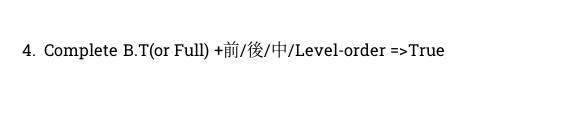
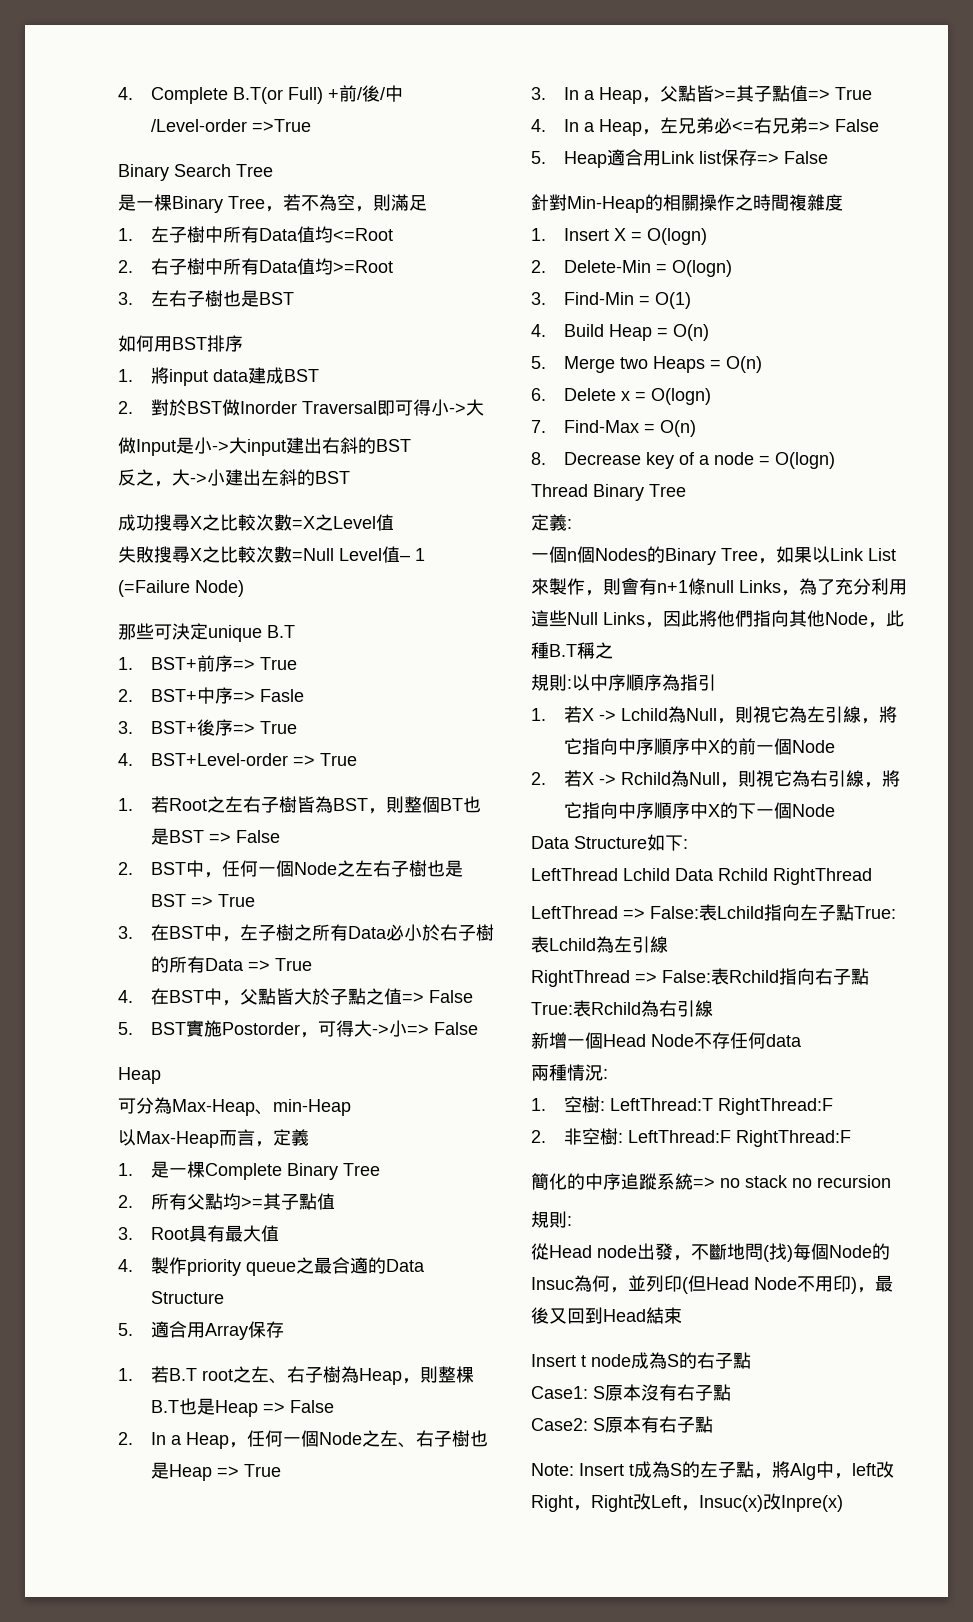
+ Binary Search Tree
+ 是一棵Binary Tree，若不為空，則滿足
+ 1.左子樹中所有Data值均<=Root
+ 2.右子樹中所有Data值均>=Root
+ 3.左右子樹也是BST
+ 如何用BST排序
+ 1.將input data建成BST
+ 2.對於BST做Inorder Traversal即可得小->大
+ 做Input是小->大input建出右斜的BST
+ 反之，大->小建出左斜的BST
+ 成功搜尋X之比較次數=X之Level值
+ 失敗搜尋X之比較次數=Null Level值– 1 (=Failure Node)
+ 那些可決定unique B.T
+ 1. BST+前序=> True
+ 2. BST+中序=> Fasle
+ 3. BST+後序=> True
+ 4. BST+Level-order => True
+ 1.若Root之左右子樹皆為BST，則整個BT也是BST => False
+ 2. BST中，任何一個Node之左右子樹也是BST => True
+ 3.在BST中，左子樹之所有Data必小於右子樹的所有Data => True
+ 4.在BST中，父點皆大於子點之值=> False
+ 5. BST實施Postorder，可得大->小=> False
+ Heap
+ 可分為Max-Heap、min-Heap
+ 以Max-Heap而言，定義
+ 1.是一棵Complete Binary Tree
+ 2.所有父點均>=其子點值
+ 3. Root具有最大值
+ 4.製作priority queue之最合適的Data Structure
+ 5.適合用Array保存
+ 1.若B.T root之左、右子樹為Heap，則整棵B.T也是Heap => False
+ 2. In a Heap，任何一個Node之左、右子樹也是Heap => True
+ 3. In a Heap，父點皆>=其子點值=> True
+ 4. In a Heap，左兄弟必<=右兄弟=> False
+ 5. Heap適合用Link list保存=> False
+ 針對Min-Heap的相關操作之時間複雜度
+ 1. Insert X = O(logn)
+ 2. Delete-Min = O(logn)
+ 3. Find-Min = O(1)
+ 4. Build Heap = O(n)
+ 5. Merge two Heaps = O(n)
+ 6. Delete x = O(logn)
+ 7. Find-Max = O(n)
+ 8. Decrease key of a node = O(logn)
+ Thread Binary Tree
+ 定義:
+ 一個n個Nodes的Binary Tree，如果以Link List來製作，則會有n+1條null Links，為了充分利用這些Null Links，因此將他們指向其他Node，此種B.T稱之
+ 規則:以中序順序為指引
+ 1.若X -> Lchild為Null，則視它為左引線，將它指向中序順序中X的前一個Node
+ 2.若X -> Rchild為Null，則視它為右引線，將它指向中序順序中X的下一個Node
+ Data Structure如下:
+ LeftThread Lchild Data Rchild RightThread
+ LeftThread => False:表Lchild指向左子點True:表Lchild為左引線
+ RightThread => False:表Rchild指向右子點True:表Rchild為右引線
+ 新增一個Head Node不存任何data
+ 兩種情況:
+ 1.空樹: LeftThread:T RightThread:F
+ 2.非空樹: LeftThread:F RightThread:F
+ 簡化的中序追蹤系統=> no stack no recursion
+ 規則:
+ 從Head node出發，不斷地問(找)每個Node的Insuc為何，並列印(但Head Node不用印)，最後又回到Head結束
+ Insert t node成為S的右子點
+ Case1: S原本沒有右子點
+ Case2: S原本有右子點
+ Note: Insert t成為S的左子點，將Alg中，left改Right，Right改Left，Insuc(x)改Inpre(x)

